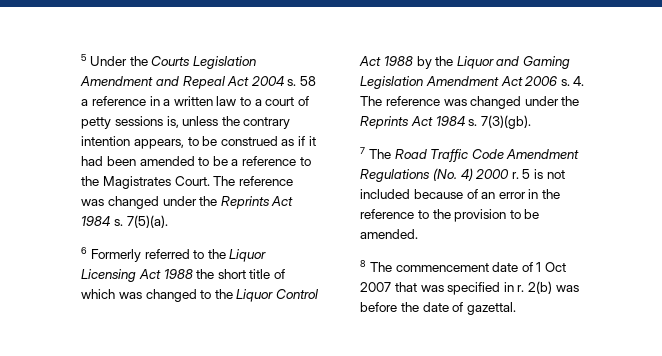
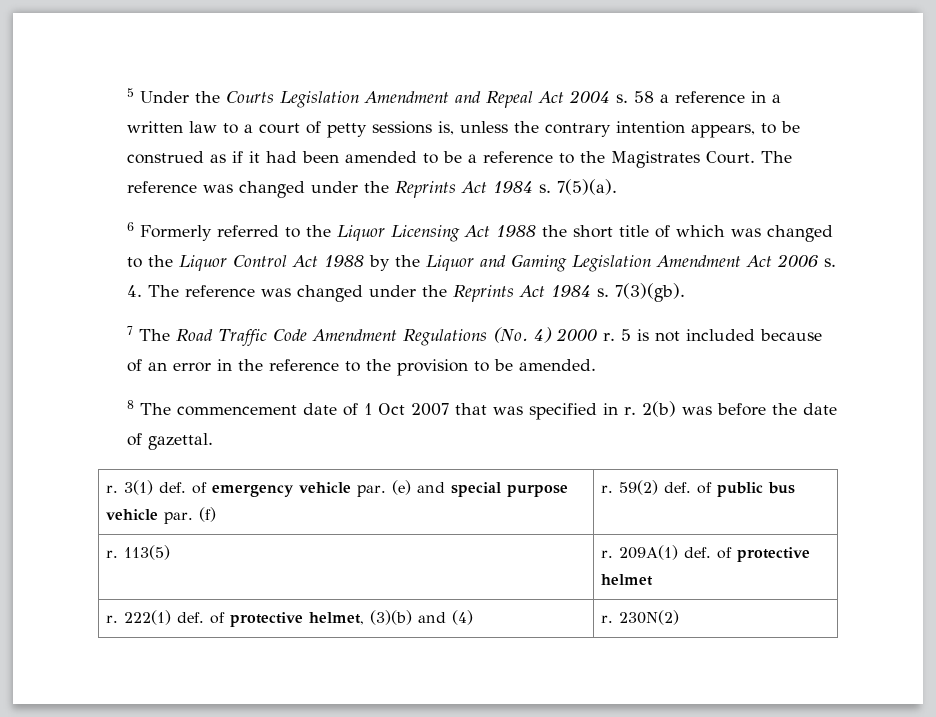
+ r. 3(1) def. of emergency vehicle par. (e) and special purpose vehicle par. (f) | r. 59(2) def. of public bus
+ r. 113(5) | r. 209A(1) def. of protective helmet
+ r. 222(1) def. of protective helmet, (3)(b) and (4) | r. 230N(2)

